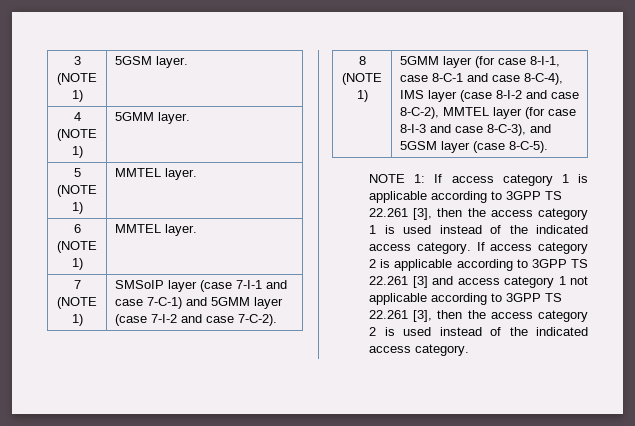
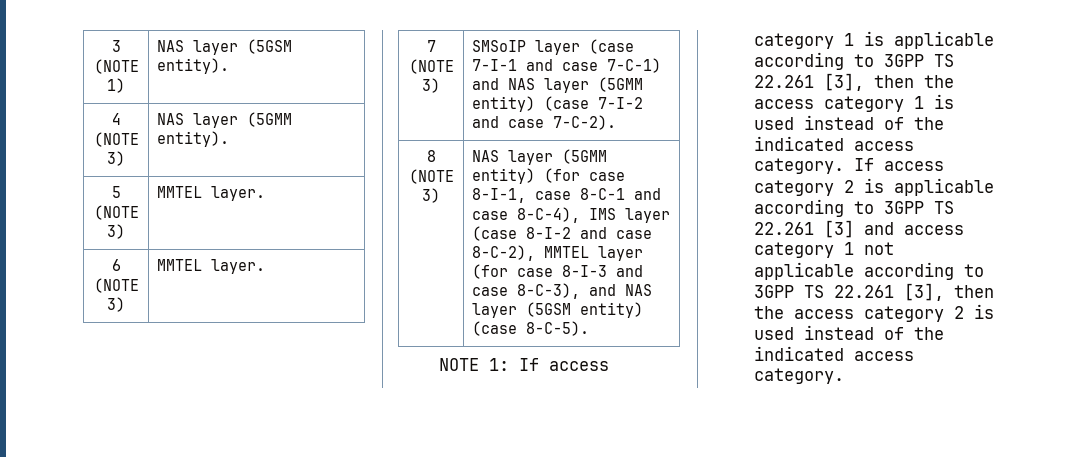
- 3 (NOTE 1) | 5GSM layer.
- 4 (NOTE 1) | 5GMM layer.
+ 3 (NOTE 1) | NAS layer (5GSM entity).
+ 4 (NOTE 3) | NAS layer (5GMM entity).
- 5 (NOTE 1) | MMTEL layer.
+ 5 (NOTE 3) | MMTEL layer.
- 6 (NOTE 1) | MMTEL layer.
+ 6 (NOTE 3) | MMTEL layer.
- 7 (NOTE 1) | SMSoIP layer (case 7-I-1 and case 7-C-1) and 5GMM layer (case 7-I-2 and case 7-C-2).
+ 7 (NOTE 3) | SMSoIP layer (case 7-I-1 and case 7-C-1) and NAS layer (5GMM entity) (case 7-I-2 and case 7-C-2).
- 8 (NOTE 1) | 5GMM layer (for case 8-I-1, case 8-C-1 and case 8-C-4), IMS layer (case 8-I-2 and case 8-C-2), MMTEL layer (for case 8-I-3 and case 8-C-3), and 5GSM layer (case 8-C-5).
+ 8 (NOTE 3) | NAS layer (5GMM entity) (for case 8-I-1, case 8-C-1 and case 8-C-4), IMS layer (case 8-I-2 and case 8-C-2), MMTEL layer (for case 8-I-3 and case 8-C-3), and NAS layer (5GSM entity) (case 8-C-5).

